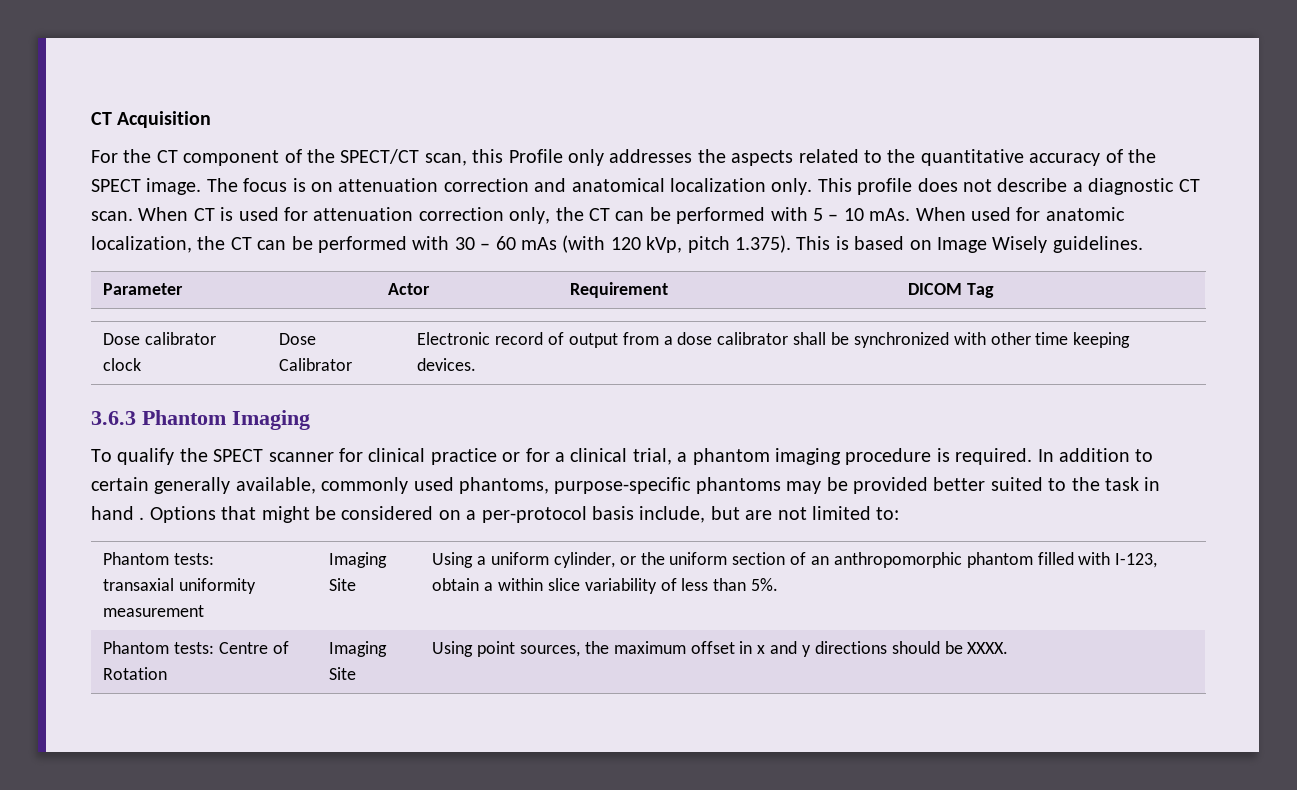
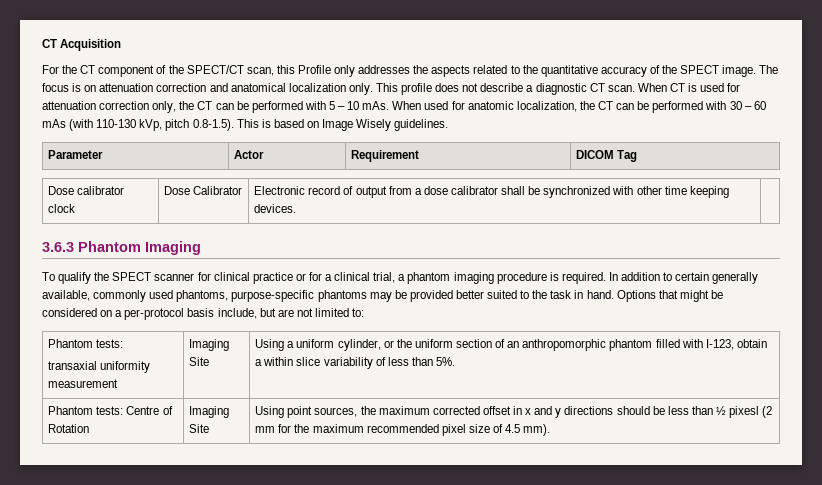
- When used for anatomic localization, the CT can be performed with 30 – 60 mAs (with 120 kVp, pitch 1.375). This is based on Image Wisely guidelines.
+ When used for anatomic localization, the CT can be performed with 30 – 60 mAs (with 110-130 kVp, pitch 0.8-1.5). This is based on Image Wisely guidelines.
- In addition to certain generally available, commonly used phantoms, purpose-specific phantoms may be provided better suited to the task in hand .
+ In addition to certain generally available, commonly used phantoms, purpose-specific phantoms may be provided better suited to the task in hand.
- Phantom tests: Centre of Rotation | Imaging Site | Using point sources, the maximum offset in x and y directions should be XXXX.
+ Phantom tests: Centre of Rotation | Imaging Site | Using point sources, the maximum corrected offset in x and y directions should be less than ½ pixesl (2 mm for the maximum recommended pixel size of 4.5 mm).

